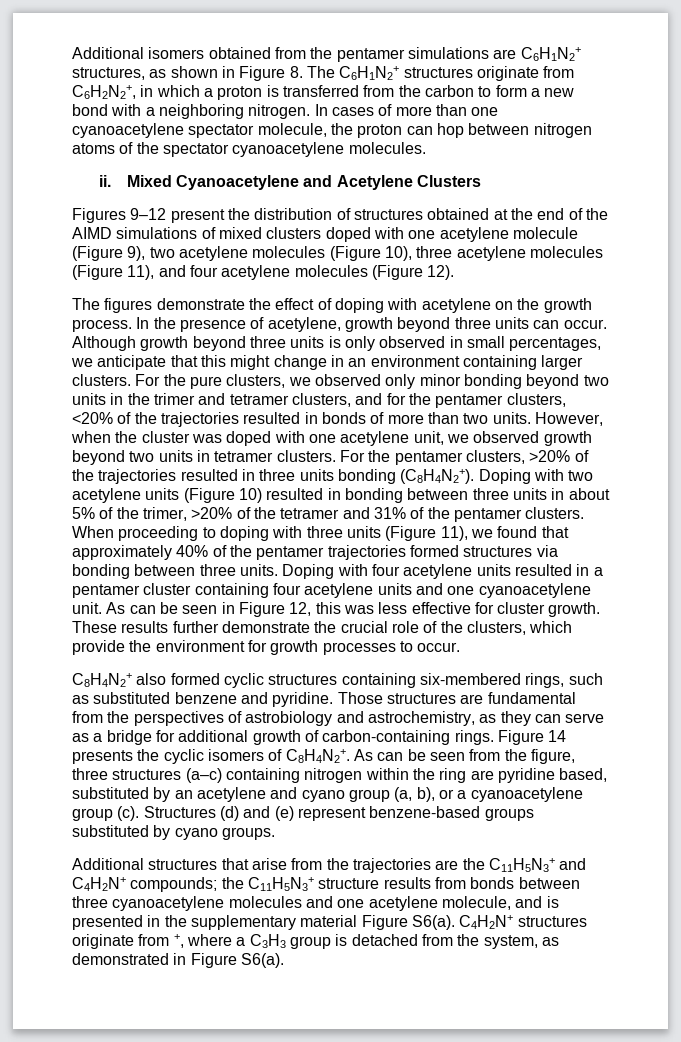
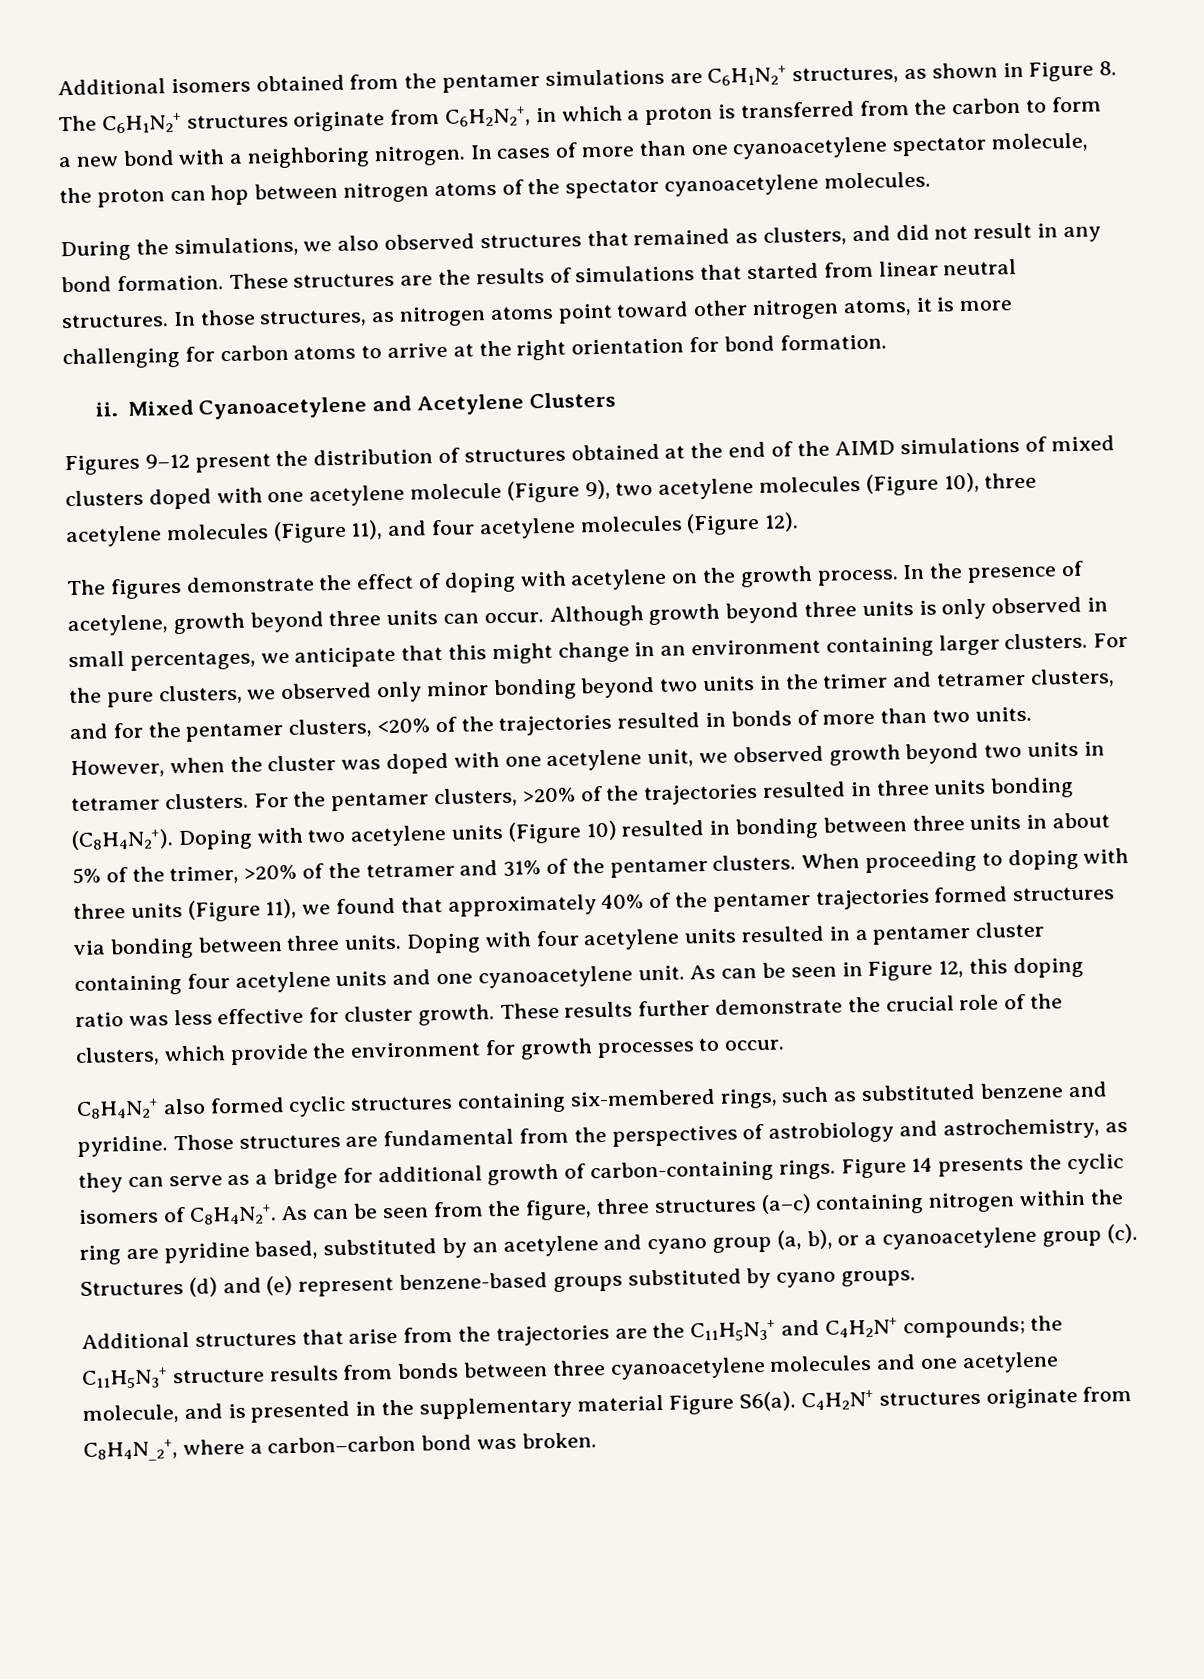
+ During the simulations, we also observed structures that remained as clusters, and did not result in any bond formation. These structures are the results of simulations that started from linear neutral structures. In those structures, as nitrogen atoms point toward other nitrogen atoms, it is more challenging for carbon atoms to arrive at the right orientation for bond formation.
- As can be seen in Figure 12, this was less effective for cluster growth.
+ As can be seen in Figure 12, this doping ratio was less effective for cluster growth.
- C4H2N+ structures originate from +, where a C3H3 group is detached from the system, as demonstrated in Figure S6(a).
+ C4H2N+ structures originate from C8H4N_2+, where a carbon–carbon bond was broken.

